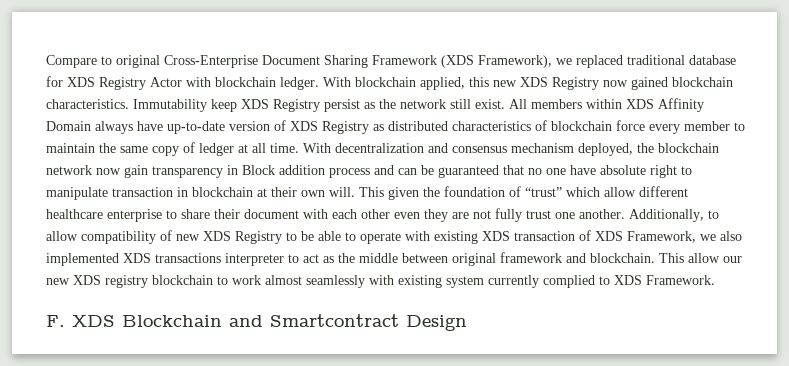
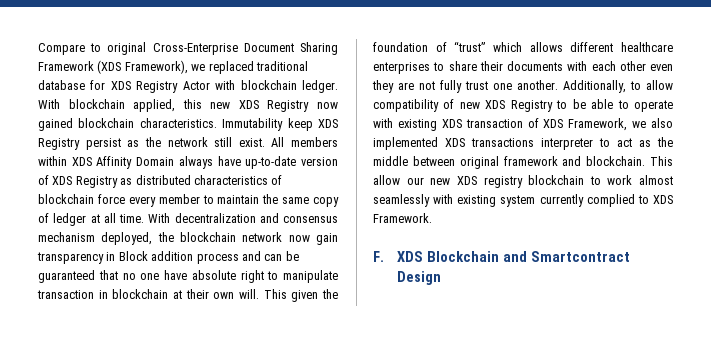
- This given the foundation of “trust” which allow different healthcare enterprise to share their document with each other even they are not fully trust one another.
+ This given the foundation of “trust” which allows different healthcare enterprises to share their documents with each other even they are not fully trust one another.

